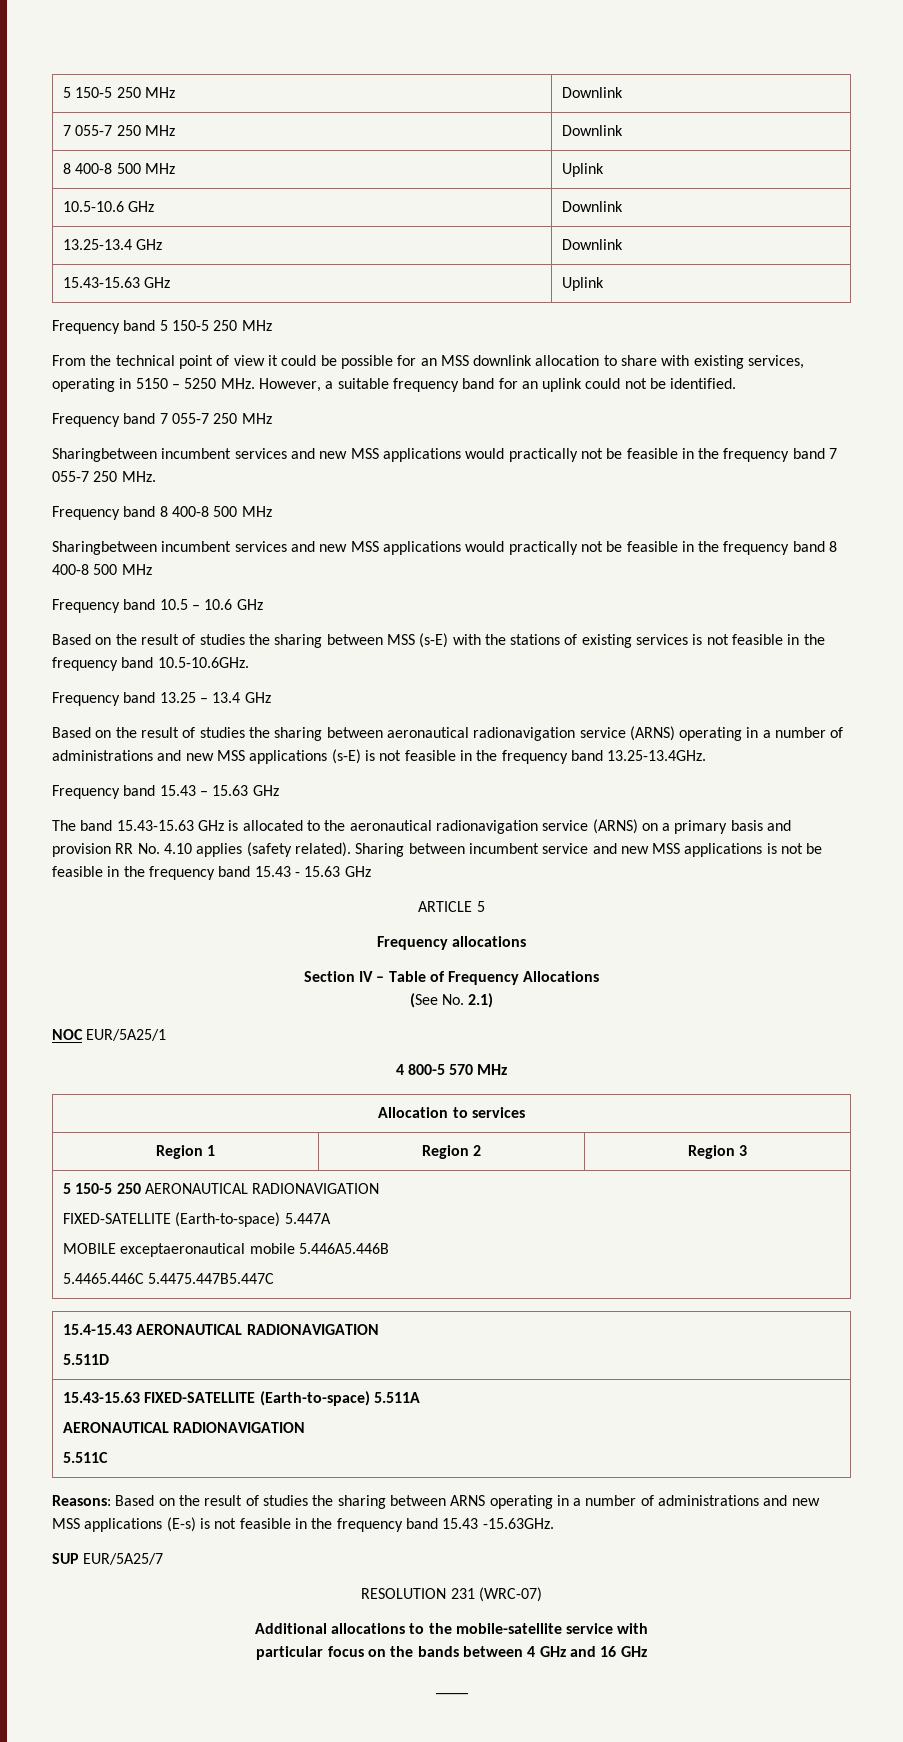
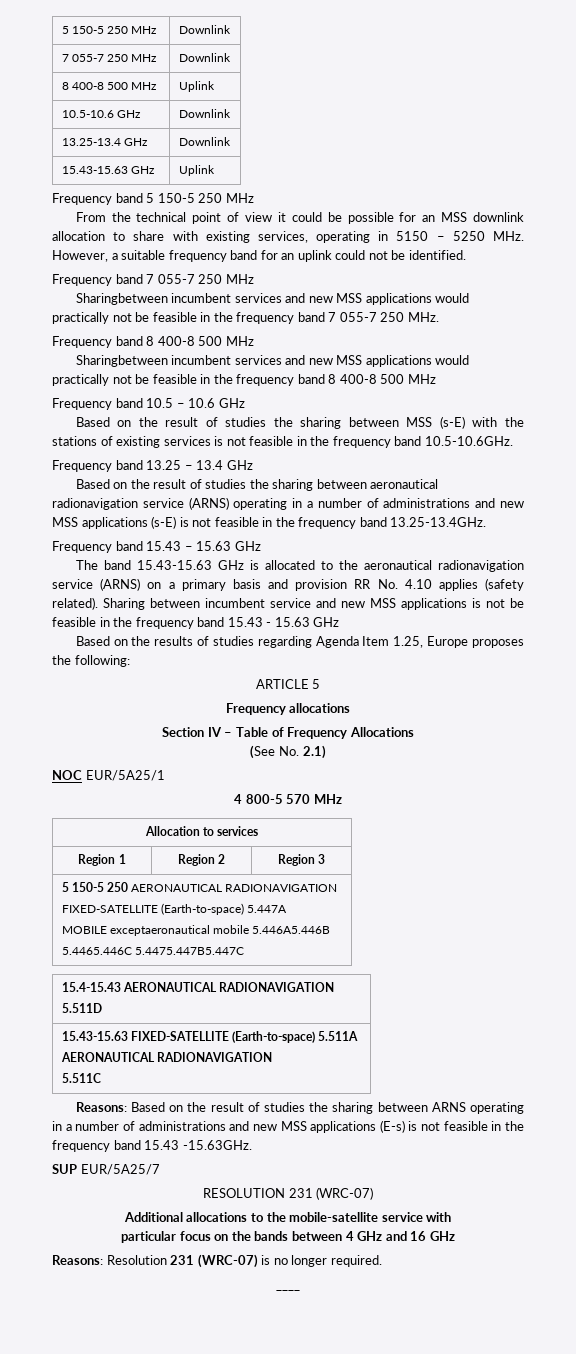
+ Based on the results of studies regarding Agenda Item 1.25, Europe proposes the following:
+ Reasons: Resolution 231 (WRC-07) is no longer required.

